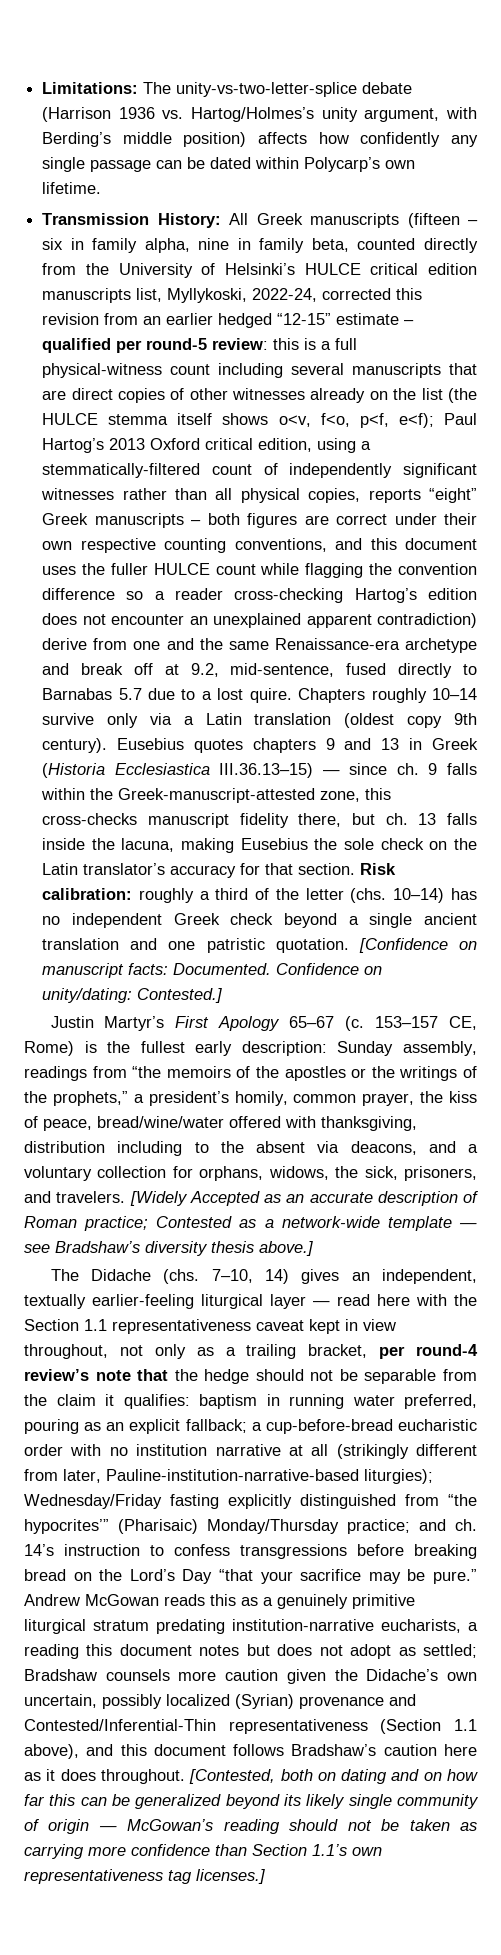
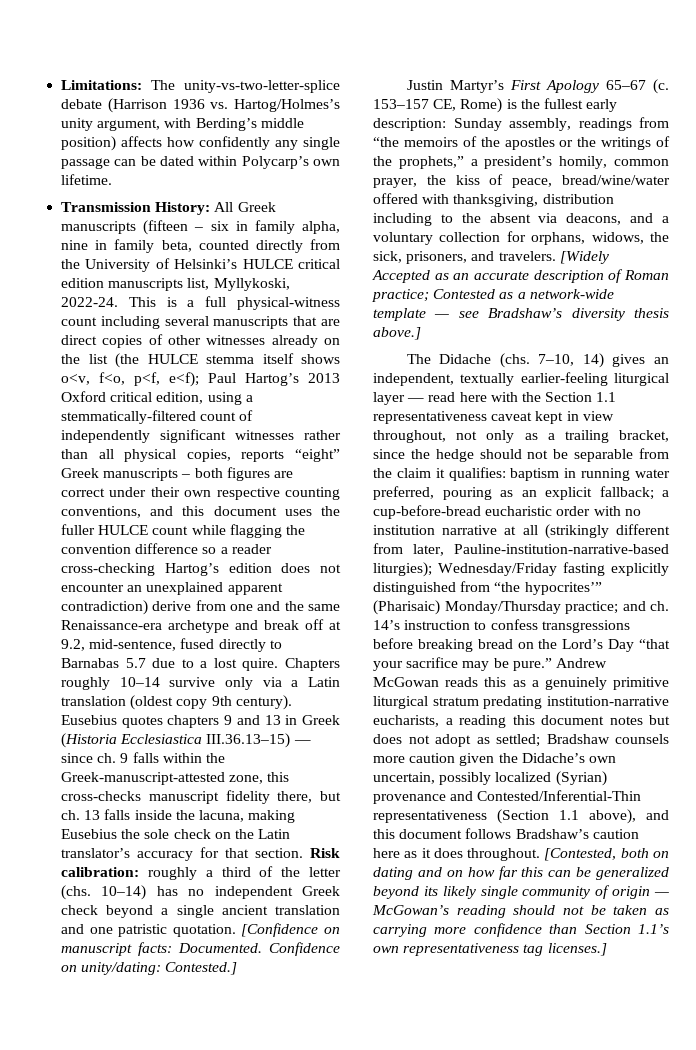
- All Greek manuscripts (fifteen – six in family alpha, nine in family beta, counted directly from the University of Helsinki’s HULCE critical edition manuscripts list, Myllykoski, 2022-24, corrected this revision from an earlier hedged “12-15” estimate – qualified per round-5 review: this is a full physical-witness count including several manuscripts that are direct copies of other witnesses already on the list (the HULCE stemma itself shows o<v, f<o, p<f, e<f);
+ All Greek manuscripts (fifteen – six in family alpha, nine in family beta, counted directly from the University of Helsinki’s HULCE critical edition manuscripts list, Myllykoski, 2022-24. This is a full physical-witness count including several manuscripts that are direct copies of other witnesses already on the list (the HULCE stemma itself shows o<v, f<o, p<f, e<f);
- 7–10, 14) gives an independent, textually earlier-feeling liturgical layer — read here with the Section 1.1 representativeness caveat kept in view throughout, not only as a trailing bracket, per round-4 review’s note that the hedge should not be separable from the claim it qualifies:
+ 7–10, 14) gives an independent, textually earlier-feeling liturgical layer — read here with the Section 1.1 representativeness caveat kept in view throughout, not only as a trailing bracket, since the hedge should not be separable from the claim it qualifies:

